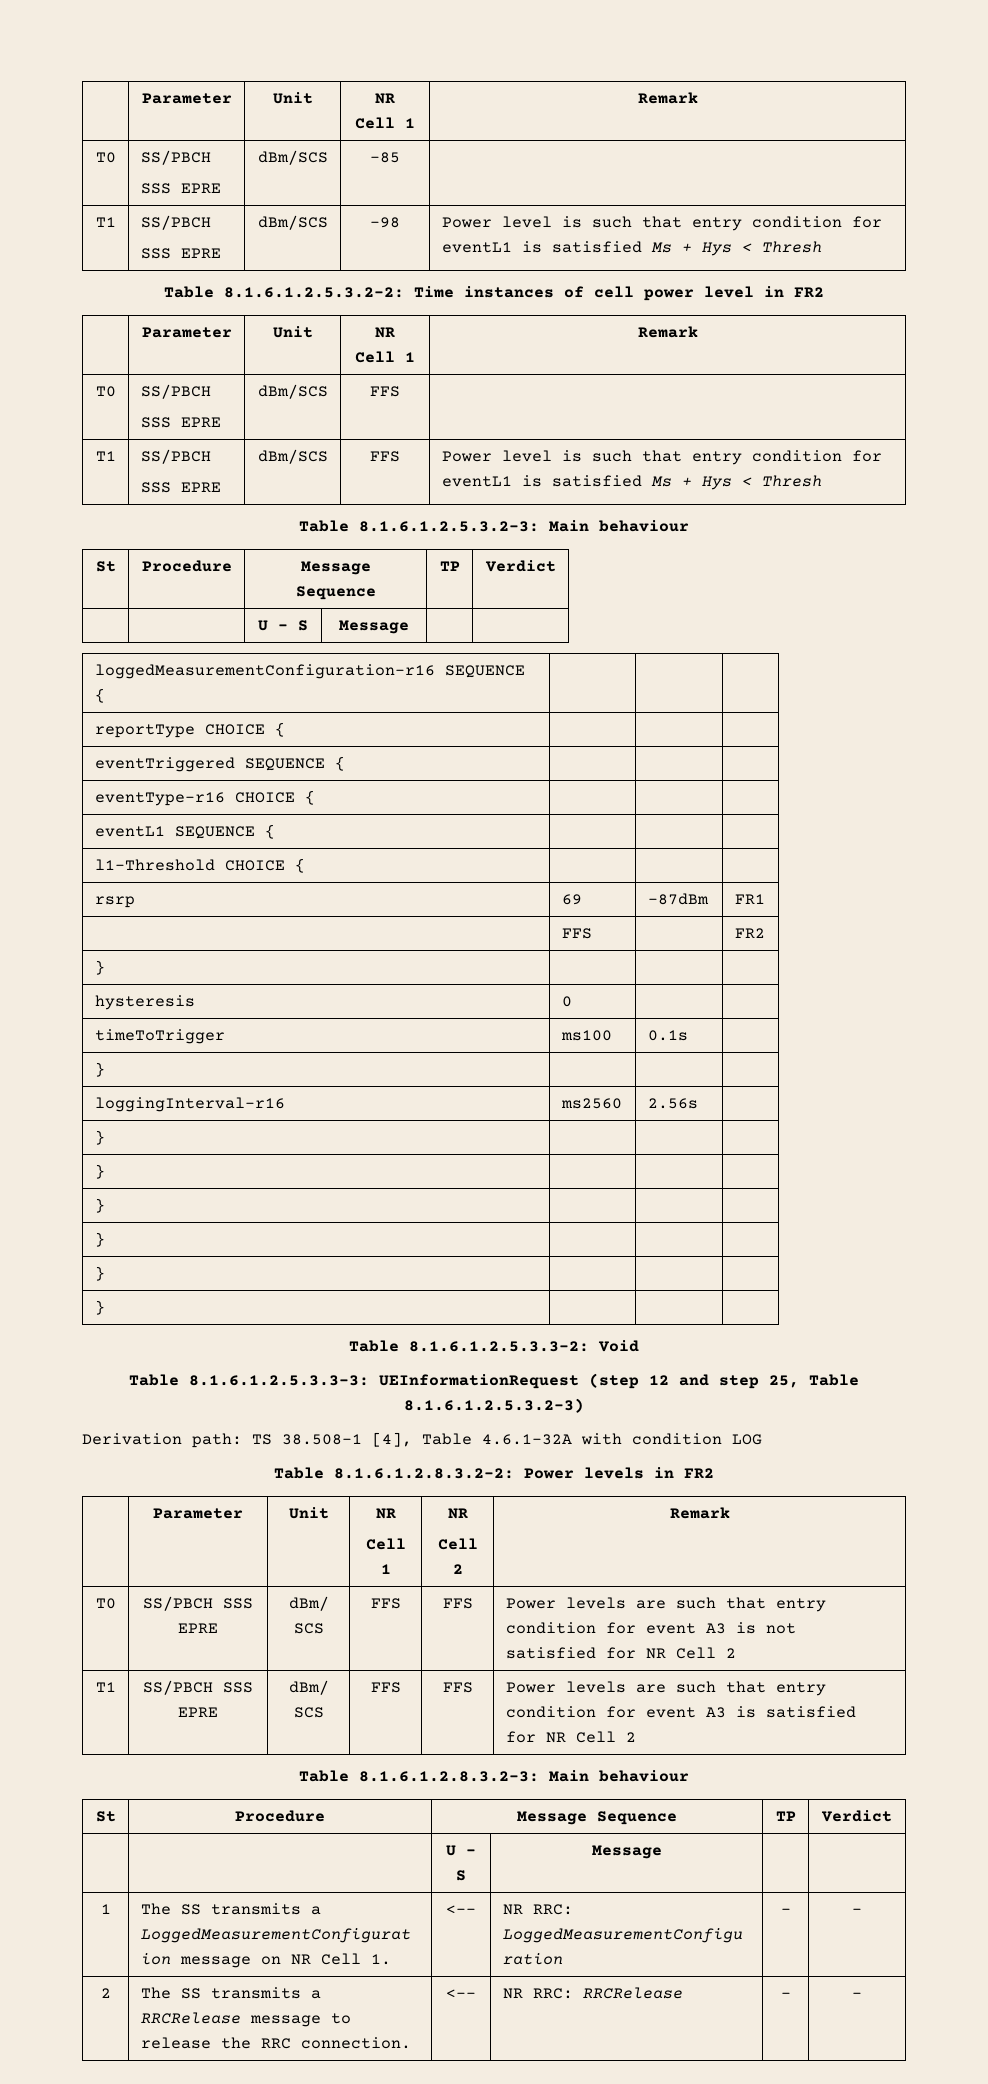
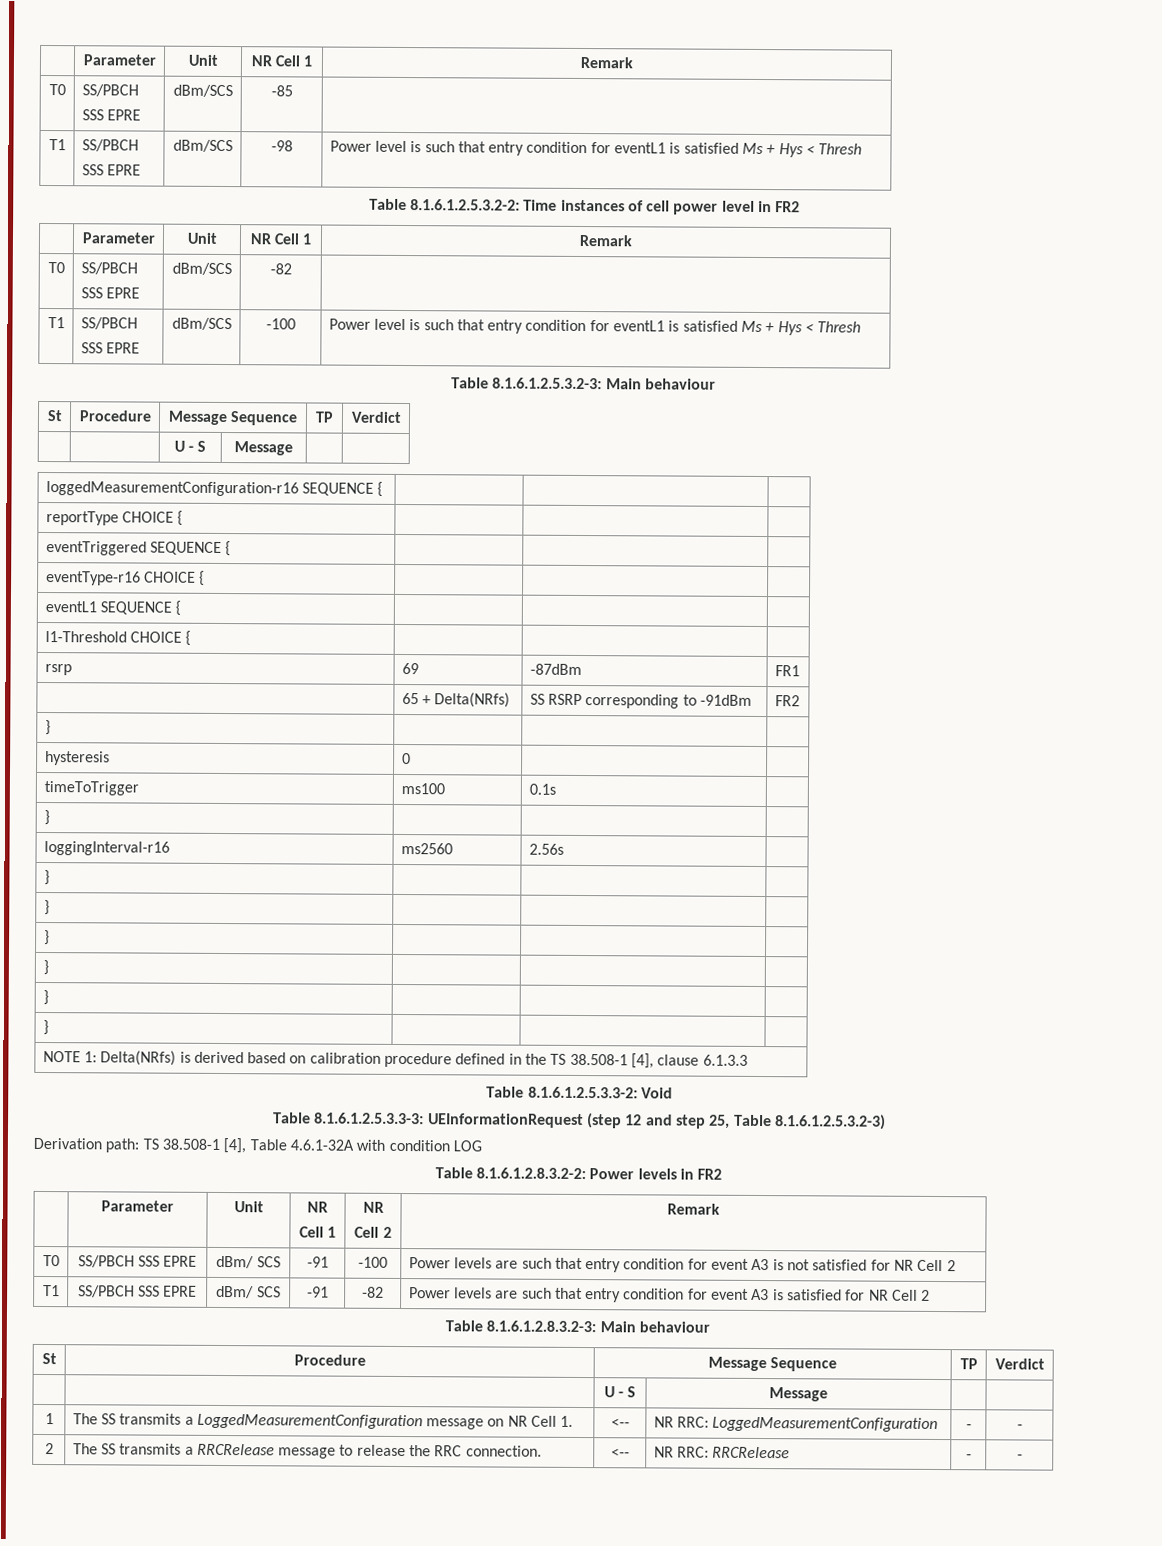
  Table 8.1.6.1.2.5.3.2-2: Time instances of cell power level in FR2
  | Parameter | Unit | NR Cell 1 | Remark
  T0 | SS/PBCH
- SSS EPRE | dBm/SCS | FFS |
+ SSS EPRE | dBm/SCS | -82 |
  T1 | SS/PBCH
- SSS EPRE | dBm/SCS | FFS | Power level is such that entry condition for eventL1 is satisfied Ms + Hys < Thresh
+ SSS EPRE | dBm/SCS | -100 | Power level is such that entry condition for eventL1 is satisfied Ms + Hys < Thresh
- | FFS | | FR2
+ | 65 + Delta(NRfs) | SS RSRP corresponding to -91dBm | FR2
+ NOTE 1: Delta(NRfs) is derived based on calibration procedure defined in the TS 38.508-1 [4], clause 6.1.3.3
- T0 | SS/PBCH SSS EPRE | dBm/ SCS | FFS | FFS | Power levels are such that entry condition for event A3 is not satisfied for NR Cell 2
+ T0 | SS/PBCH SSS EPRE | dBm/ SCS | -91 | -100 | Power levels are such that entry condition for event A3 is not satisfied for NR Cell 2
- T1 | SS/PBCH SSS EPRE | dBm/ SCS | FFS | FFS | Power levels are such that entry condition for event A3 is satisfied for NR Cell 2
+ T1 | SS/PBCH SSS EPRE | dBm/ SCS | -91 | -82 | Power levels are such that entry condition for event A3 is satisfied for NR Cell 2

